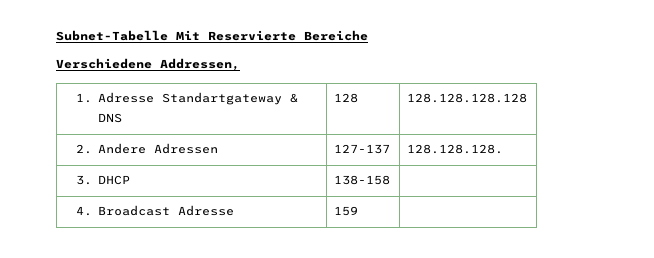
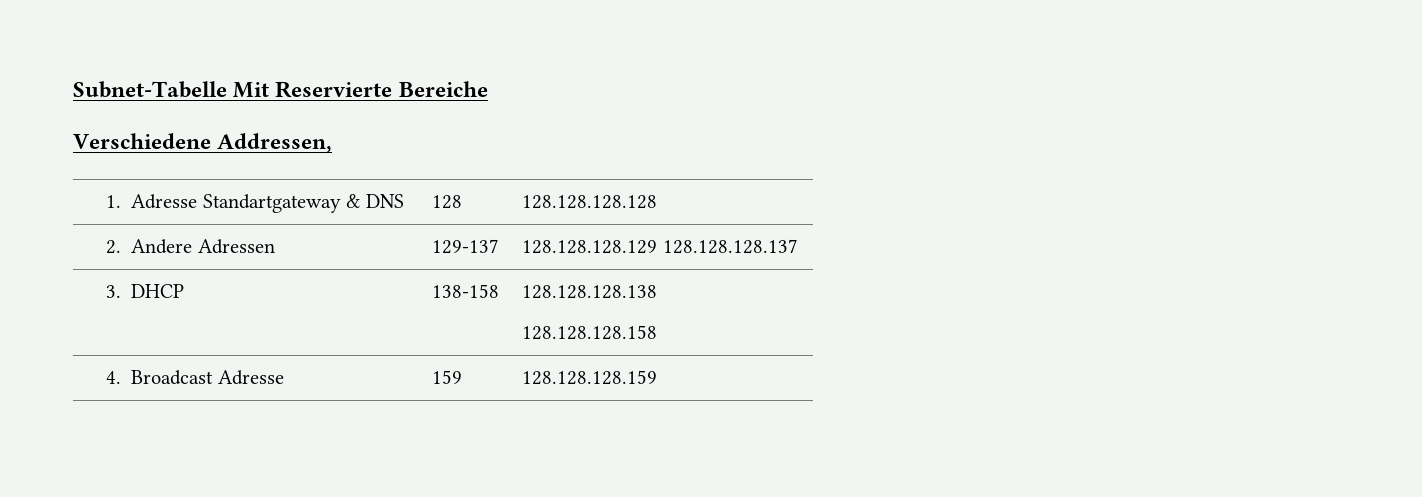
- 2. Andere Adressen | 127-137 | 128.128.128.
+ 2. Andere Adressen | 129-137 | 128.128.128.129 128.128.128.137
- 3. DHCP | 138-158 |
+ 3. DHCP | 138-158 | 128.128.128.138
+ 128.128.128.158
- 4. Broadcast Adresse | 159 |
+ 4. Broadcast Adresse | 159 | 128.128.128.159

